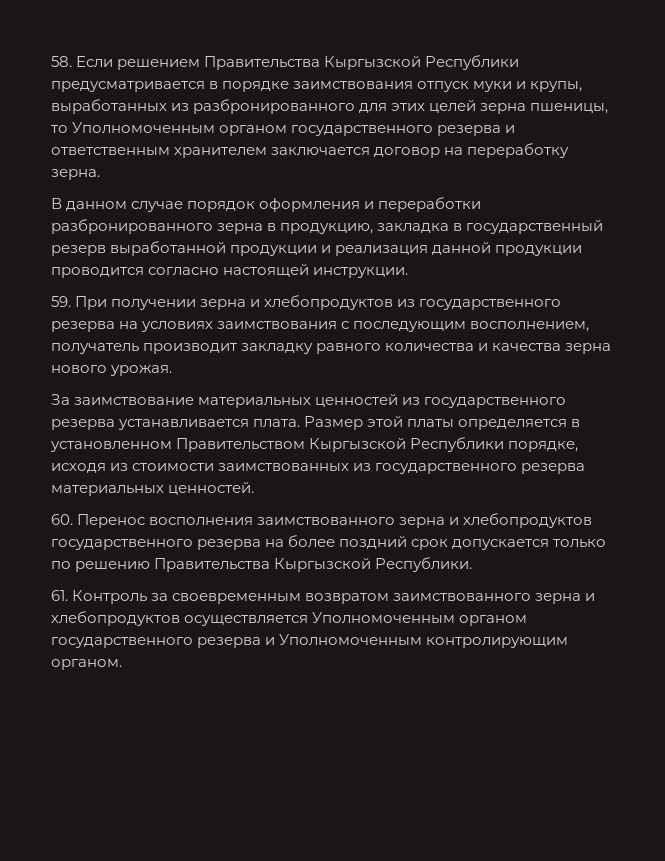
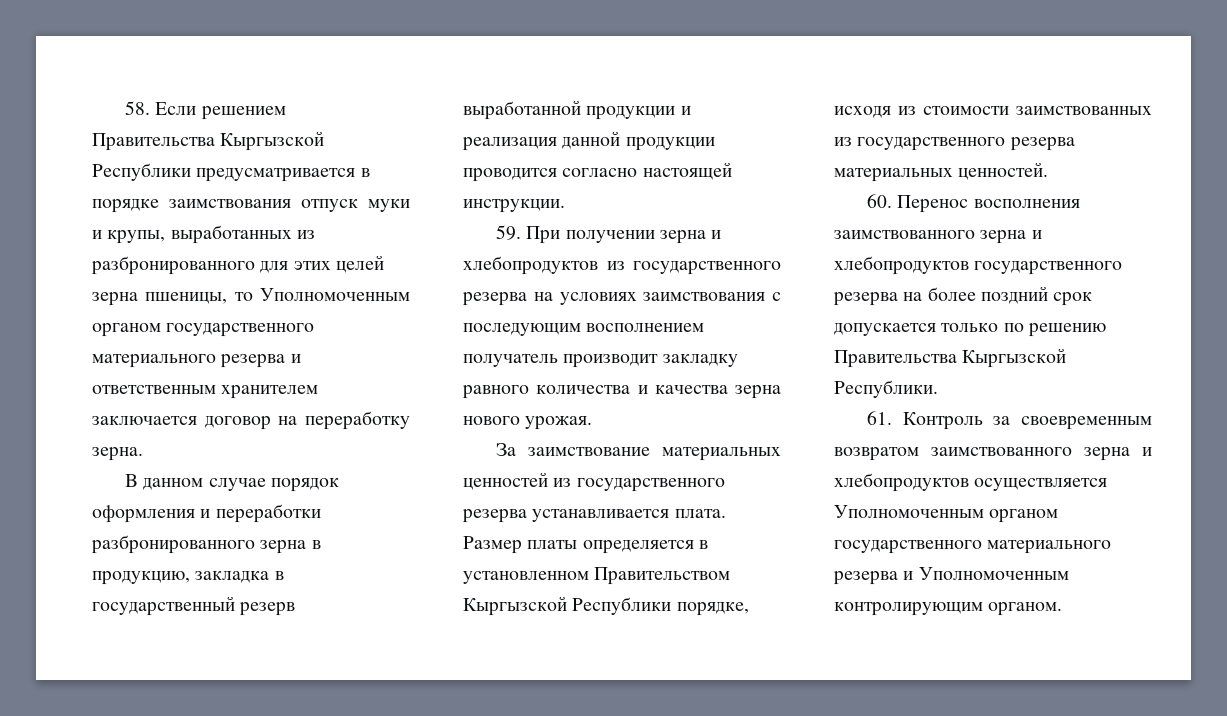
- 58. Если решением Правительства Кыргызской Республики предусматривается в порядке заимствования отпуск муки и крупы, выработанных из разбронированного для этих целей зерна пшеницы, то Уполномоченным органом государственного резерва и ответственным хранителем заключается договор на переработку зерна.
+ 58. Если решением Правительства Кыргызской Республики предусматривается в порядке заимствования отпуск муки и крупы, выработанных из разбронированного для этих целей зерна пшеницы, то Уполномоченным органом государственного материального резерва и ответственным хранителем заключается договор на переработку зерна.
- 59. При получении зерна и хлебопродуктов из государственного резерва на условиях заимствования с последующим восполнением, получатель производит закладку равного количества и качества зерна нового урожая.
+ 59. При получении зерна и хлебопродуктов из государственного резерва на условиях заимствования с последующим восполнением получатель производит закладку равного количества и качества зерна нового урожая.
- Размер этой платы определяется в установленном Правительством Кыргызской Республики порядке, исходя из стоимости заимствованных из государственного резерва материальных ценностей.
+ Размер платы определяется в установленном Правительством Кыргызской Республики порядке, исходя из стоимости заимствованных из государственного резерва материальных ценностей.
- 61. Контроль за своевременным возвратом заимствованного зерна и хлебопродуктов осуществляется Уполномоченным органом государственного резерва и Уполномоченным контролирующим органом.
+ 61. Контроль за своевременным возвратом заимствованного зерна и хлебопродуктов осуществляется Уполномоченным органом государственного материального резерва и Уполномоченным контролирующим органом.

